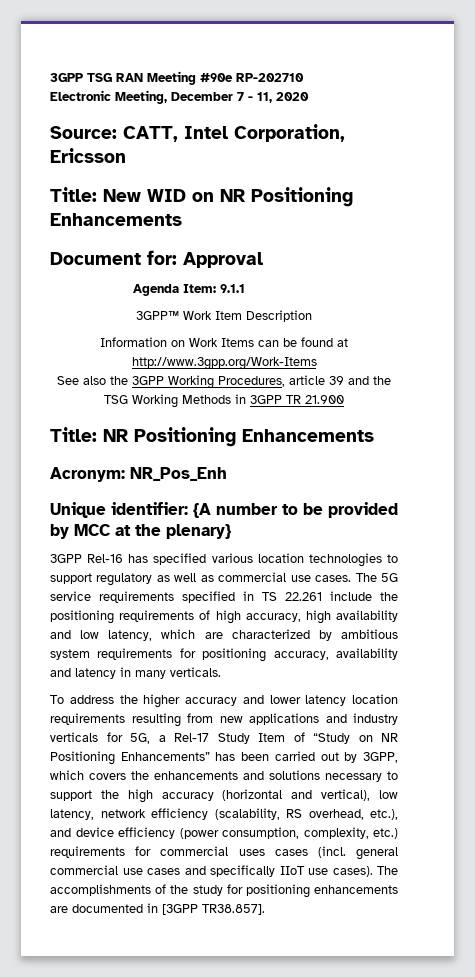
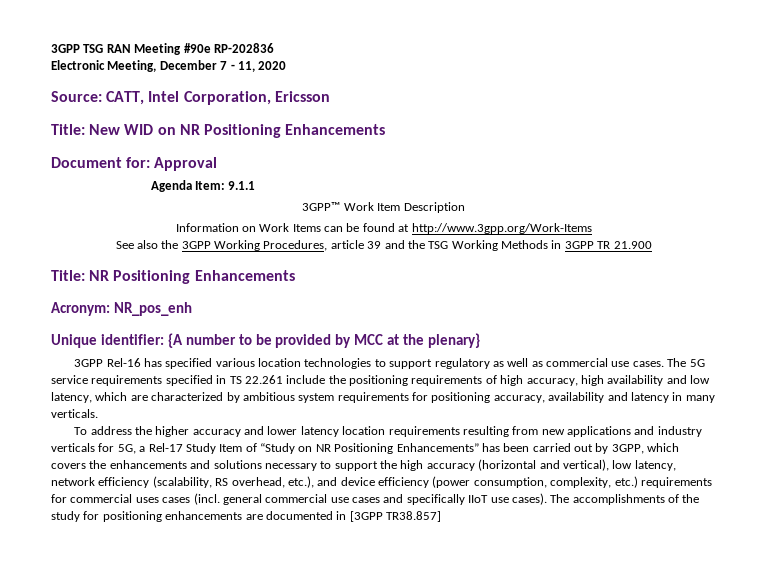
- 3GPP TSG RAN Meeting #90e RP-202710
+ 3GPP TSG RAN Meeting #90e RP-202836
- Acronym: NR_Pos_Enh
+ Acronym: NR_pos_enh
- The accomplishments of the study for positioning enhancements are documented in [3GPP TR38.857].
+ The accomplishments of the study for positioning enhancements are documented in [3GPP TR38.857]

